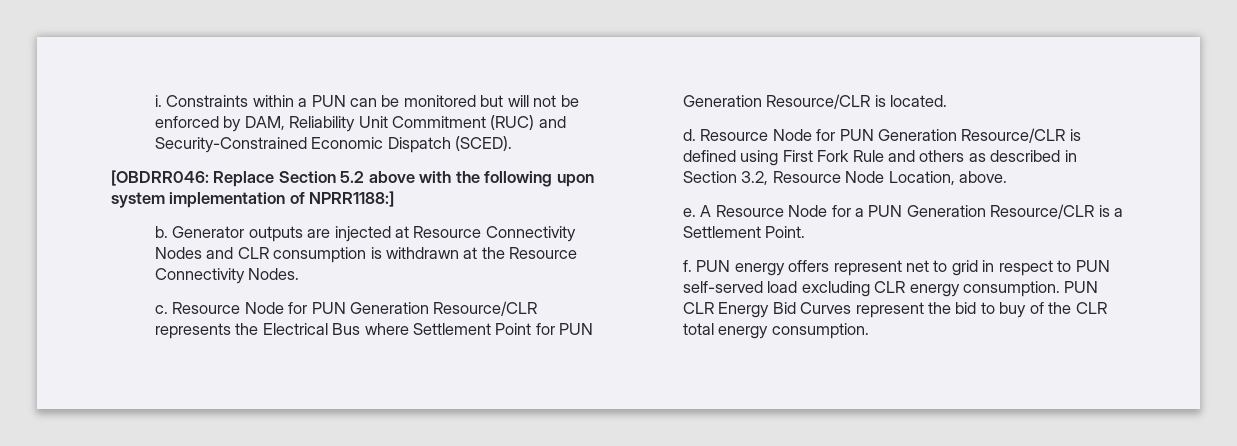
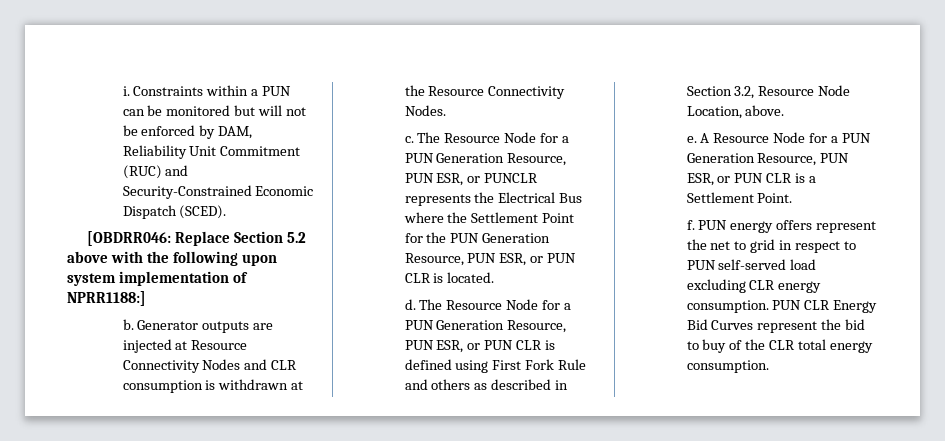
- Resource Node for PUN Generation Resource/CLR represents the Electrical Bus where Settlement Point for PUN Generation Resource/CLR is located.
+ The Resource Node for a PUN Generation Resource, PUN ESR, or PUNCLR represents the Electrical Bus where the Settlement Point for the PUN Generation Resource, PUN ESR, or PUN CLR is located.
- Resource Node for PUN Generation Resource/CLR is defined using First Fork Rule and others as described in Section 3.2, Resource Node Location, above.
+ The Resource Node for a PUN Generation Resource, PUN ESR, or PUN CLR is defined using First Fork Rule and others as described in Section 3.2, Resource Node Location, above.
- A Resource Node for a PUN Generation Resource/CLR is a Settlement Point.
+ A Resource Node for a PUN Generation Resource, PUN ESR, or PUN CLR is a Settlement Point.
- PUN energy offers represent net to grid in respect to PUN self-served load excluding CLR energy consumption.
+ PUN energy offers represent the net to grid in respect to PUN self-served load excluding CLR energy consumption.

